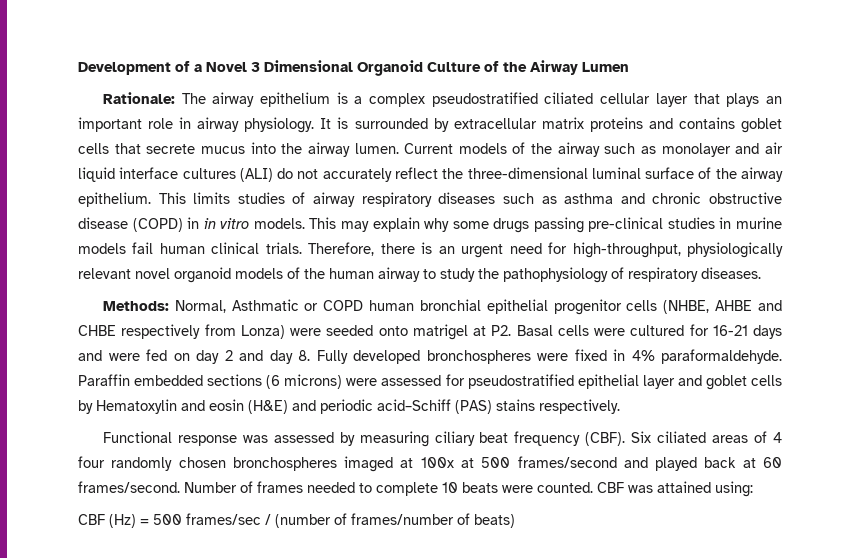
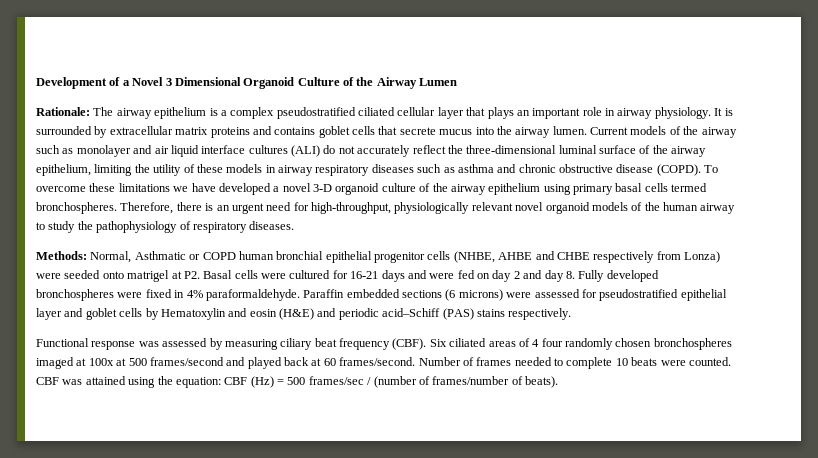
- Current models of the airway such as monolayer and air liquid interface cultures (ALI) do not accurately reflect the three-dimensional luminal surface of the airway epithelium. This limits studies of airway respiratory diseases such as asthma and chronic obstructive disease (COPD) in in vitro models. This may explain why some drugs passing pre-clinical studies in murine models fail human clinical trials.
+ Current models of the airway such as monolayer and air liquid interface cultures (ALI) do not accurately reflect the three-dimensional luminal surface of the airway epithelium, limiting the utility of these models in airway respiratory diseases such as asthma and chronic obstructive disease (COPD). To overcome these limitations we have developed a novel 3-D organoid culture of the airway epithelium using primary basal cells termed bronchospheres.
- CBF was attained using:
- CBF (Hz) = 500 frames/sec / (number of frames/number of beats)
+ CBF was attained using the equation: CBF (Hz) = 500 frames/sec / (number of frames/number of beats).

